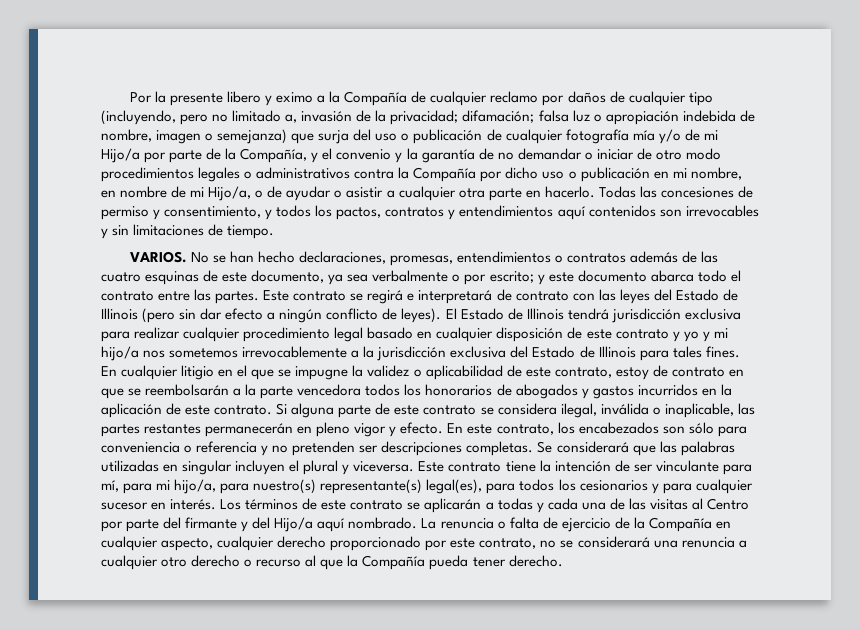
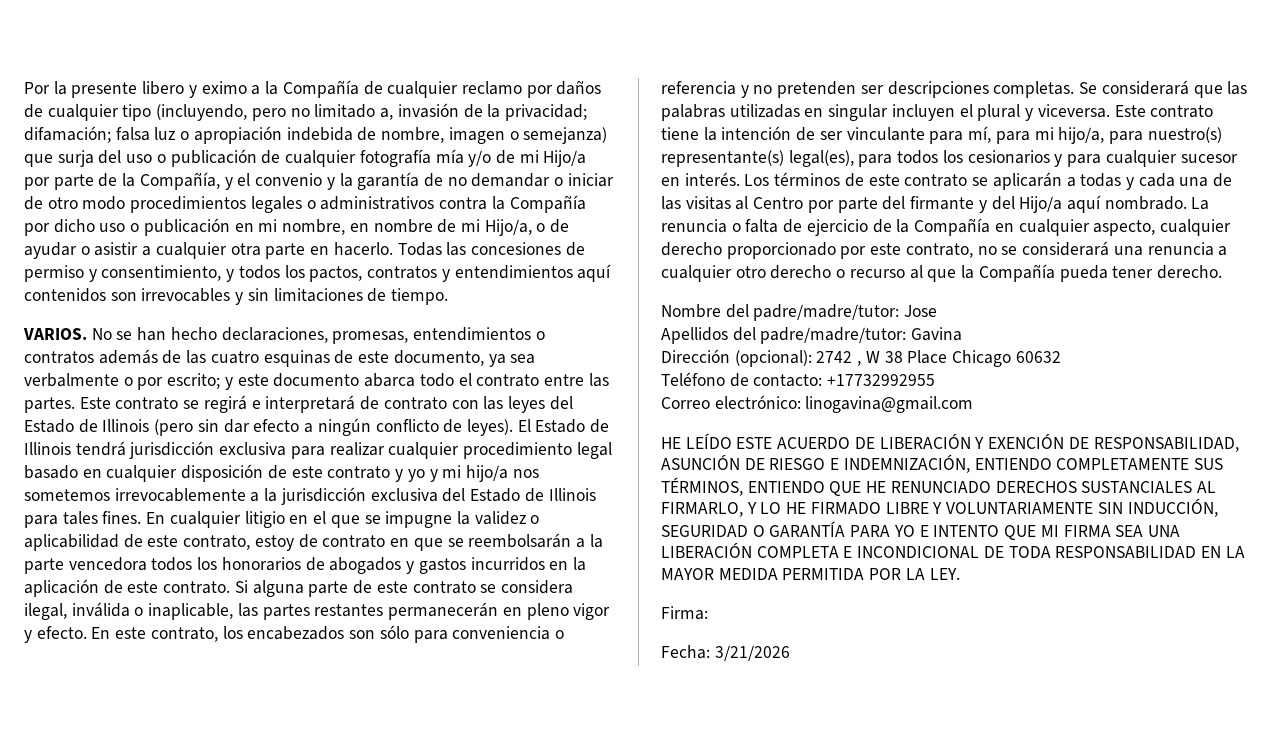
+ Nombre del padre/madre/tutor: Jose
+ Apellidos del padre/madre/tutor: Gavina
+ Dirección (opcional): 2742 , W 38 Place Chicago 60632
+ Teléfono de contacto: +17732992955
+ Correo electrónico: linogavina@gmail.com
+ HE LEÍDO ESTE ACUERDO DE LIBERACIÓN Y EXENCIÓN DE RESPONSABILIDAD, ASUNCIÓN DE RIESGO E INDEMNIZACIÓN, ENTIENDO COMPLETAMENTE SUS TÉRMINOS, ENTIENDO QUE HE RENUNCIADO DERECHOS SUSTANCIALES AL FIRMARLO, Y LO HE FIRMADO LIBRE Y VOLUNTARIAMENTE SIN INDUCCIÓN, SEGURIDAD O GARANTÍA PARA YO E INTENTO QUE MI FIRMA SEA UNA LIBERACIÓN COMPLETA E INCONDICIONAL DE TODA RESPONSABILIDAD EN LA MAYOR MEDIDA PERMITIDA POR LA LEY.
+ Firma:
+ Fecha: 3/21/2026

